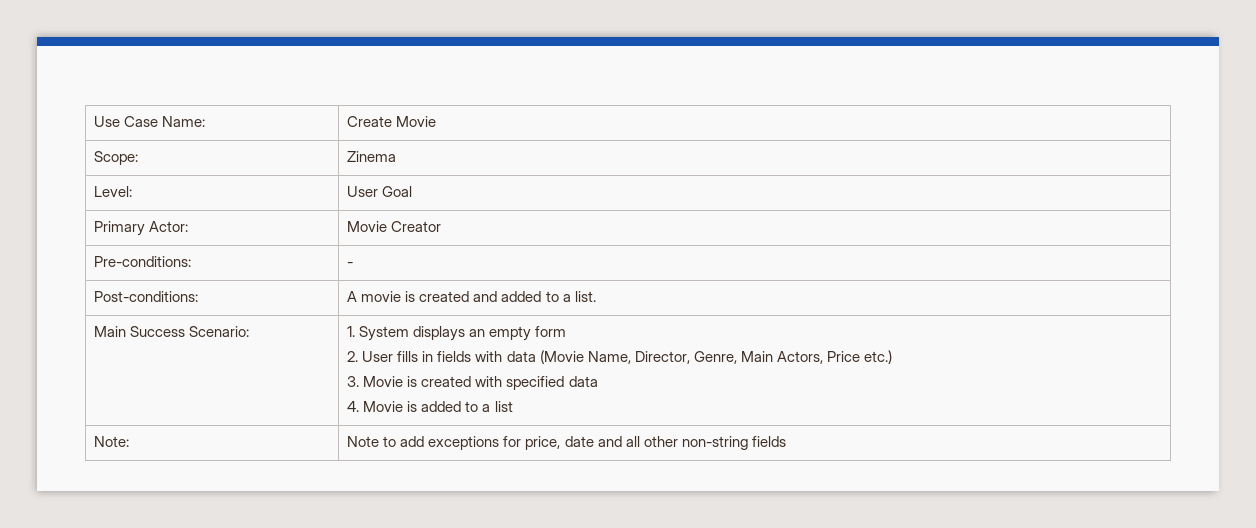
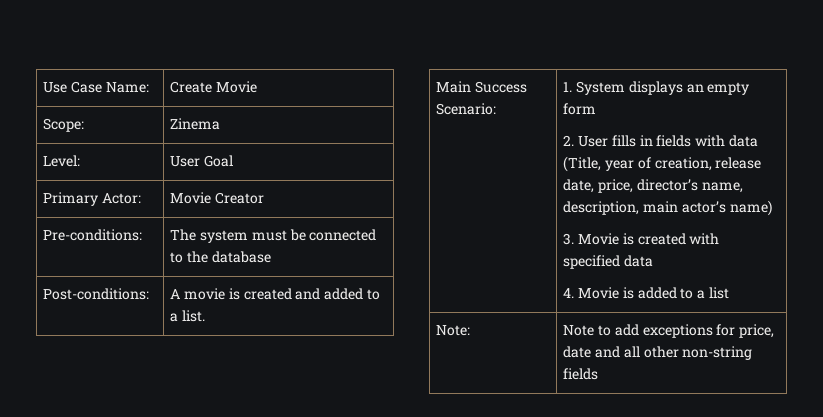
- Pre-conditions: | -
+ Pre-conditions: | The system must be connected to the database
- 2. User fills in fields with data (Movie Name, Director, Genre, Main Actors, Price etc.)
+ 2. User fills in fields with data (Title, year of creation, release date, price, director’s name, description, main actor’s name)

